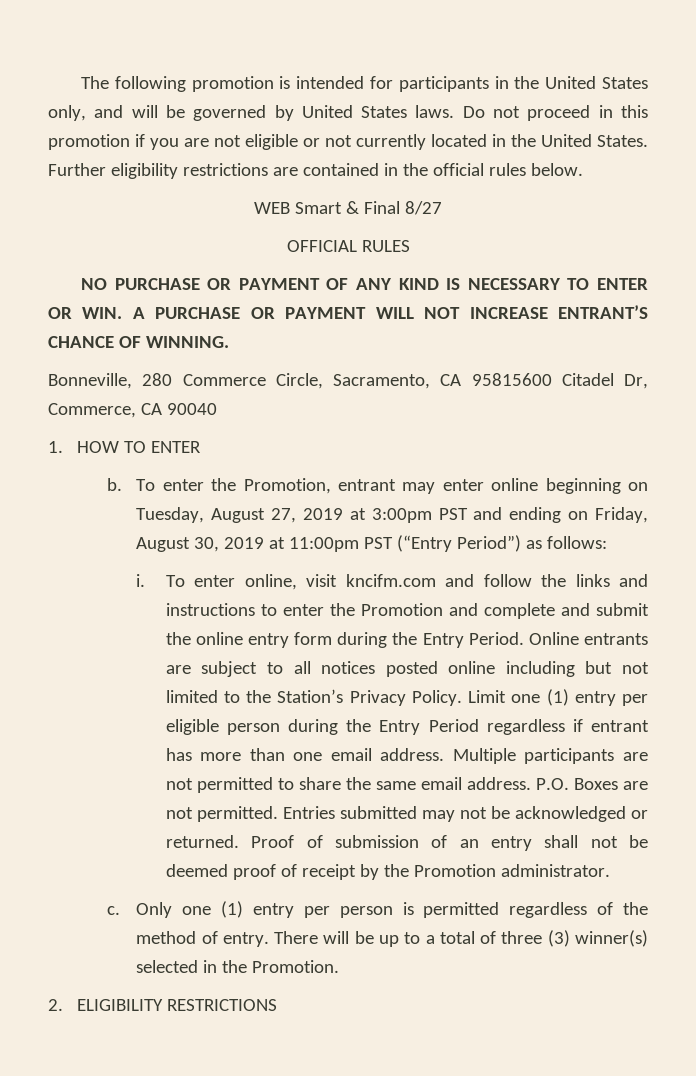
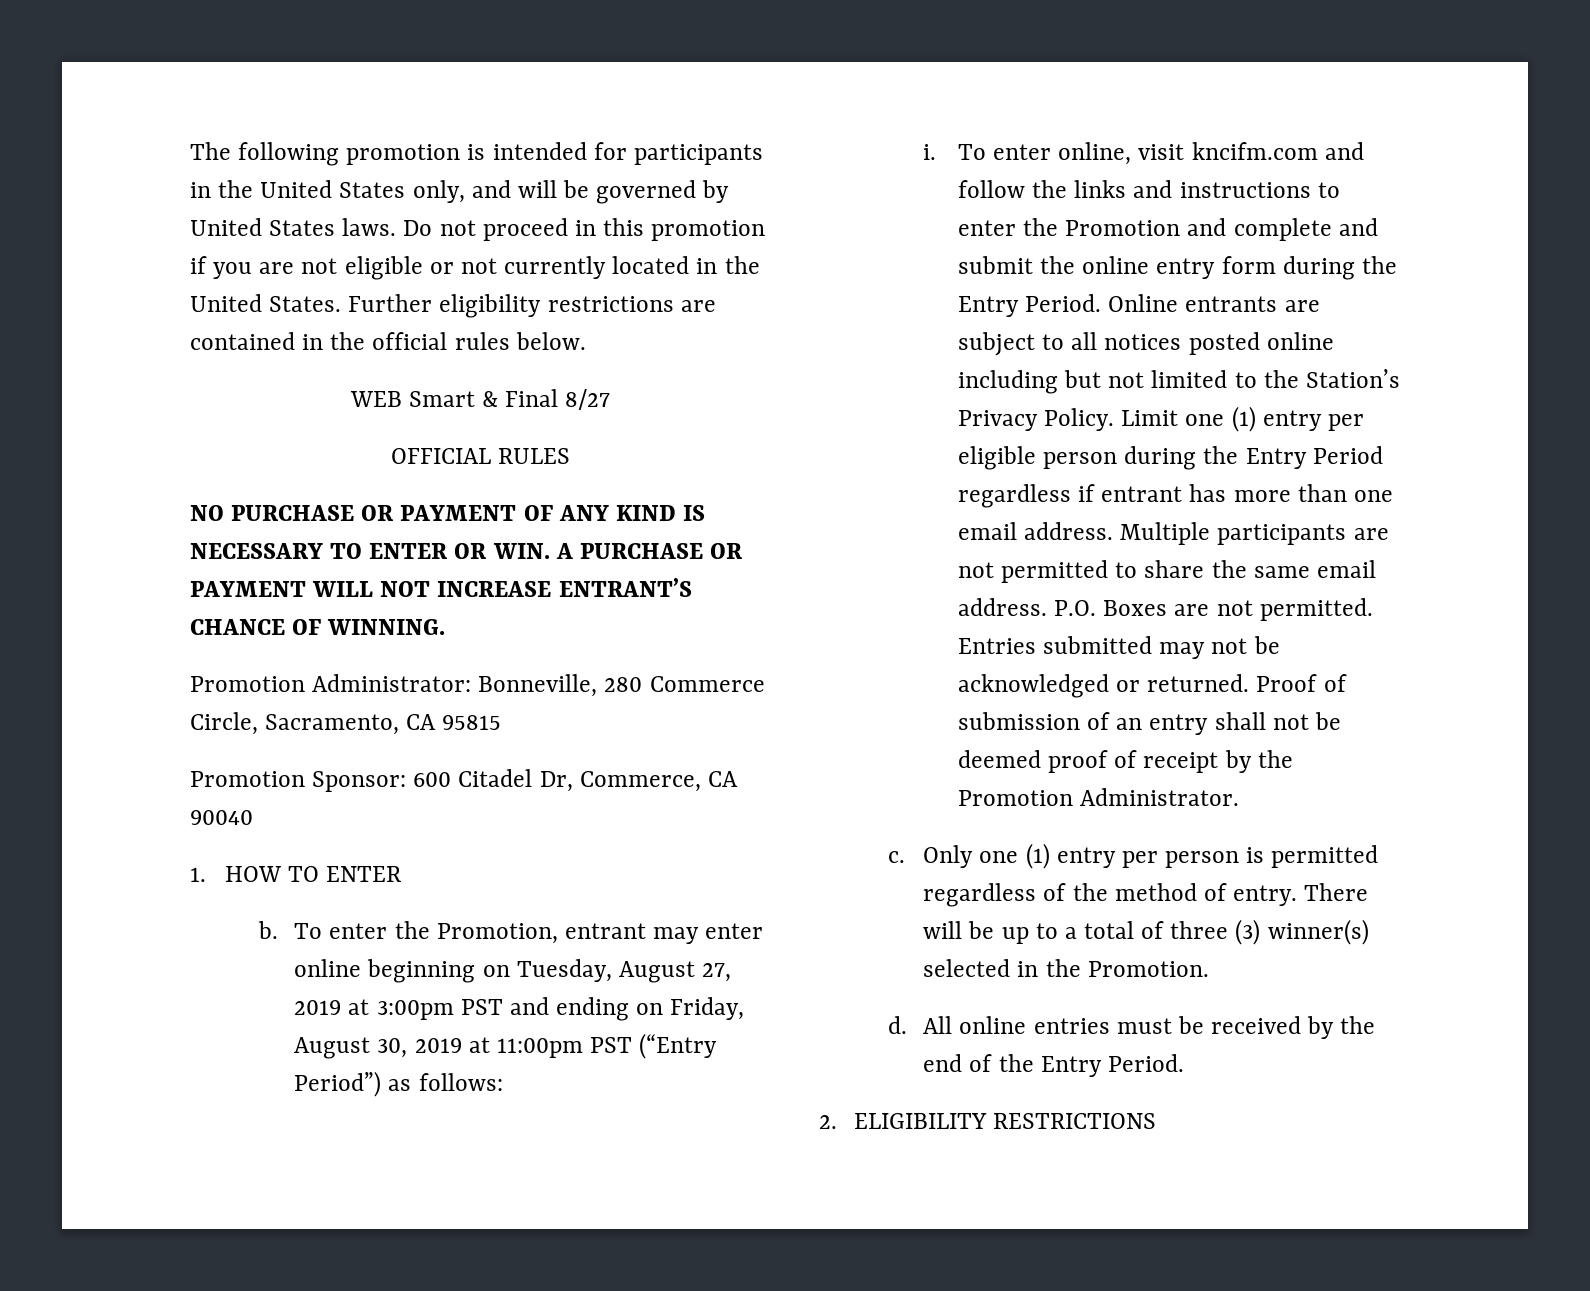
- Bonneville, 280 Commerce Circle, Sacramento, CA 95815600 Citadel Dr, Commerce, CA 90040
+ Promotion Administrator: Bonneville, 280 Commerce Circle, Sacramento, CA 95815
+ Promotion Sponsor: 600 Citadel Dr, Commerce, CA 90040
- Proof of submission of an entry shall not be deemed proof of receipt by the Promotion administrator.
+ Proof of submission of an entry shall not be deemed proof of receipt by the Promotion Administrator.
+ d. All online entries must be received by the end of the Entry Period.

